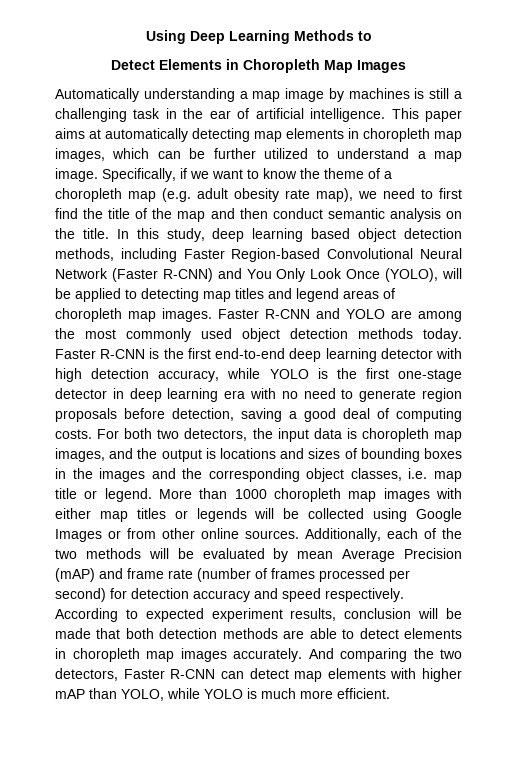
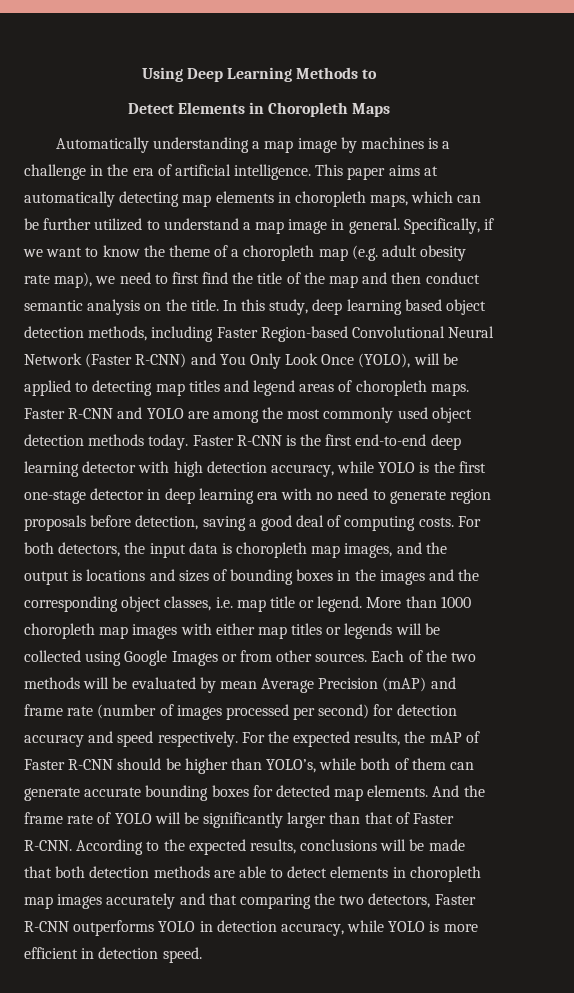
- Detect Elements in Choropleth Map Images
+ Detect Elements in Choropleth Maps
- Automatically understanding a map image by machines is still a challenging task in the ear of artificial intelligence.
+ Automatically understanding a map image by machines is a challenge in the era of artificial intelligence.
- This paper aims at automatically detecting map elements in choropleth map images, which can be further utilized to understand a map image.
+ This paper aims at automatically detecting map elements in choropleth maps, which can be further utilized to understand a map image in general.
- In this study, deep learning based object detection methods, including Faster Region-based Convolutional Neural Network (Faster R-CNN) and You Only Look Once (YOLO), will be applied to detecting map titles and legend areas of choropleth map images.
+ In this study, deep learning based object detection methods, including Faster Region-based Convolutional Neural Network (Faster R-CNN) and You Only Look Once (YOLO), will be applied to detecting map titles and legend areas of choropleth maps.
- For both two detectors, the input data is choropleth map images, and the output is locations and sizes of bounding boxes in the images and the corresponding object classes, i.e. map title or legend.
+ For both detectors, the input data is choropleth map images, and the output is locations and sizes of bounding boxes in the images and the corresponding object classes, i.e. map title or legend.
- More than 1000 choropleth map images with either map titles or legends will be collected using Google Images or from other online sources. Additionally, each of the two methods will be evaluated by mean Average Precision (mAP) and frame rate (number of frames processed per second) for detection accuracy and speed respectively.
+ More than 1000 choropleth map images with either map titles or legends will be collected using Google Images or from other sources. Each of the two methods will be evaluated by mean Average Precision (mAP) and frame rate (number of images processed per second) for detection accuracy and speed respectively.
- According to expected experiment results, conclusion will be made that both detection methods are able to detect elements in choropleth map images accurately. And comparing the two detectors, Faster R-CNN can detect map elements with higher mAP than YOLO, while YOLO is much more efficient.
+ For the expected results, the mAP of Faster R-CNN should be higher than YOLO’s, while both of them can generate accurate bounding boxes for detected map elements. And the frame rate of YOLO will be significantly larger than that of Faster R-CNN. According to the expected results, conclusions will be made that both detection methods are able to detect elements in choropleth map images accurately and that comparing the two detectors, Faster R-CNN outperforms YOLO in detection accuracy, while YOLO is more efficient in detection speed.

